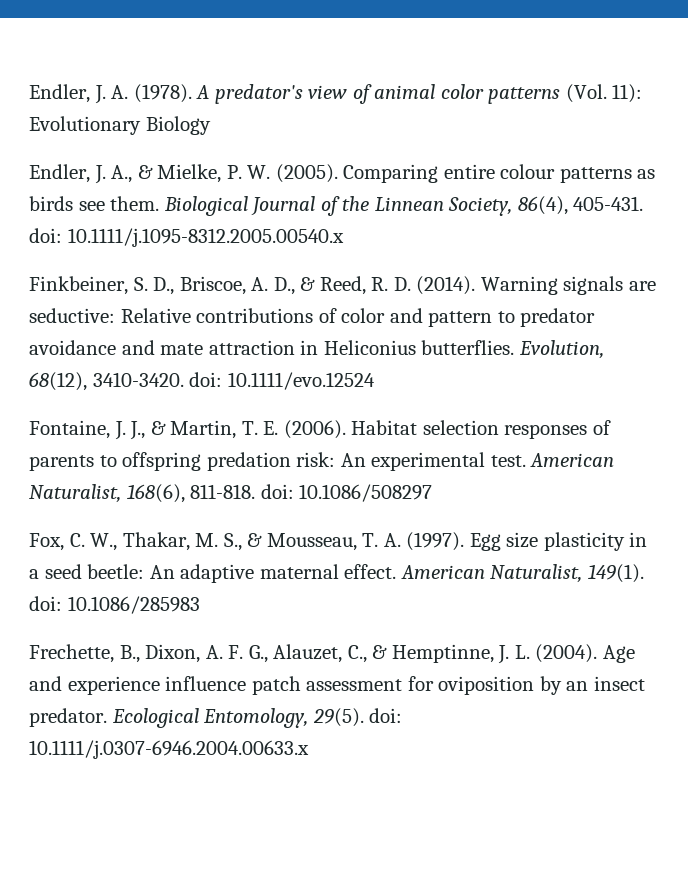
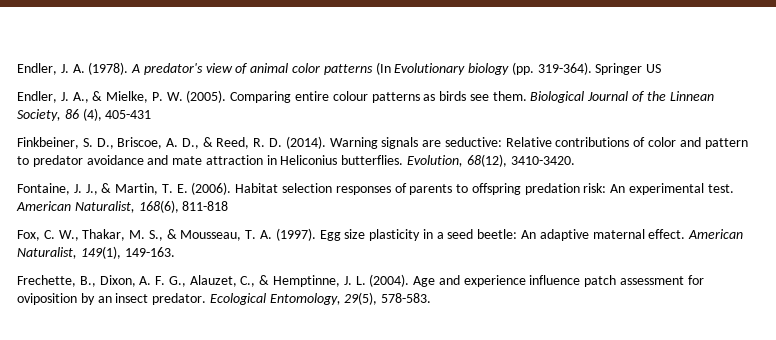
- A predator's view of animal color patterns (Vol. 11): Evolutionary Biology
+ A predator's view of animal color patterns (In Evolutionary biology (pp. 319-364). Springer US
- Biological Journal of the Linnean Society, 86(4), 405-431. doi: 10.1111/j.1095-8312.2005.00540.x
+ Biological Journal of the Linnean Society, 86 (4), 405-431
- Evolution, 68(12), 3410-3420. doi: 10.1111/evo.12524
+ Evolution, 68(12), 3410-3420.
- American Naturalist, 168(6), 811-818. doi: 10.1086/508297
+ American Naturalist, 168(6), 811-818
- American Naturalist, 149(1). doi: 10.1086/285983
+ American Naturalist, 149(1), 149-163.
- Ecological Entomology, 29(5). doi: 10.1111/j.0307-6946.2004.00633.x
+ Ecological Entomology, 29(5), 578-583.

